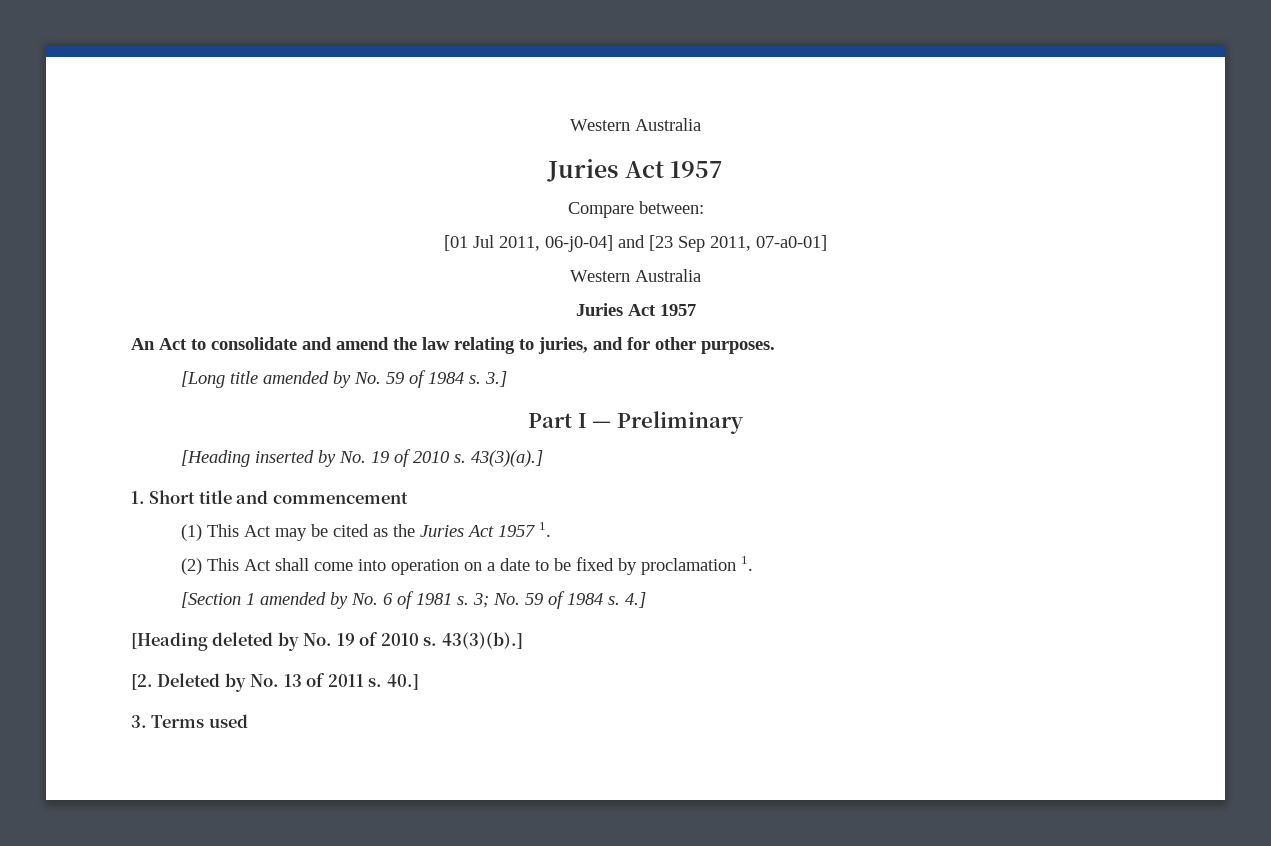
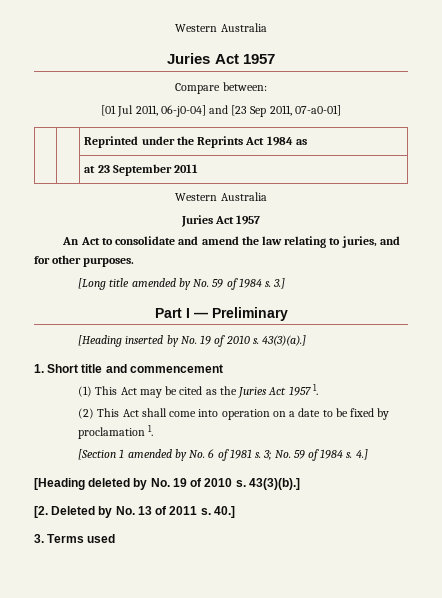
+ | | Reprinted under the Reprints Act 1984 as
+ | | at 23 September 2011

